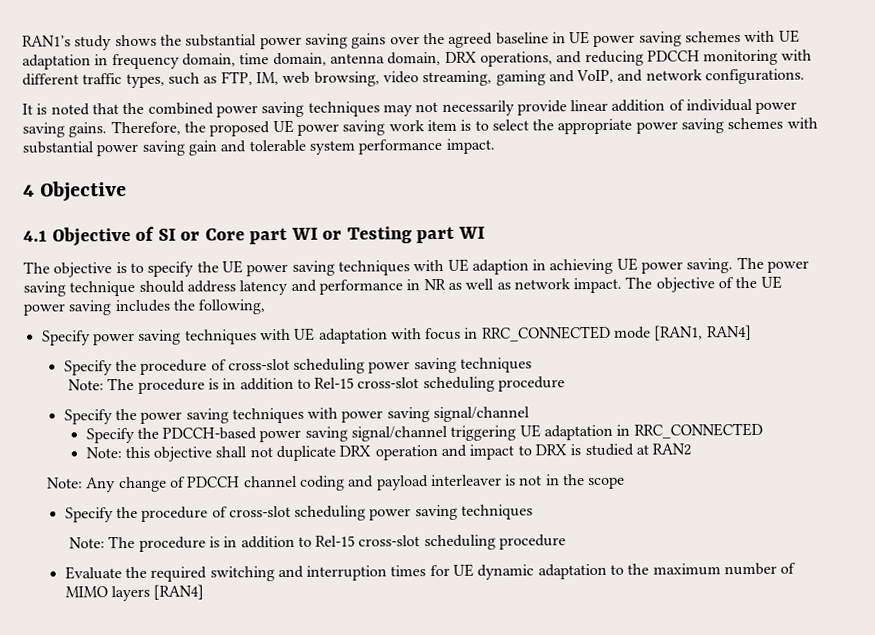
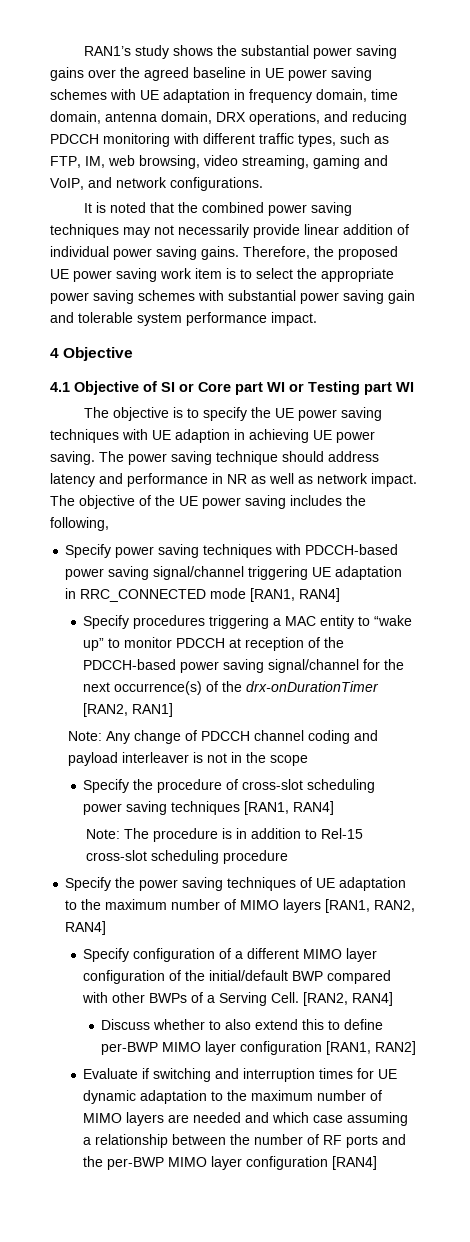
- Specify power saving techniques with UE adaptation with focus in RRC_CONNECTED mode [RAN1, RAN4]
- Specify the procedure of cross-slot scheduling power saving techniques
- Note: The procedure is in addition to Rel-15 cross-slot scheduling procedure
- Specify the power saving techniques with power saving signal/channel
- Specify the PDCCH-based power saving signal/channel triggering UE adaptation in RRC_CONNECTED
- Note: this objective shall not duplicate DRX operation and impact to DRX is studied at RAN2
+ Specify power saving techniques with PDCCH-based power saving signal/channel triggering UE adaptation in RRC_CONNECTED mode [RAN1, RAN4]
+ Specify procedures triggering a MAC entity to “wake up” to monitor PDCCH at reception of the PDCCH-based power saving signal/channel for the next occurrence(s) of the drx-onDurationTimer [RAN2, RAN1]
  Note: Any change of PDCCH channel coding and payload interleaver is not in the scope
- Specify the procedure of cross-slot scheduling power saving techniques
+ Specify the procedure of cross-slot scheduling power saving techniques [RAN1, RAN4]
+ Specify the power saving techniques of UE adaptation to the maximum number of MIMO layers [RAN1, RAN2, RAN4]
+ Specify configuration of a different MIMO layer configuration of the initial/default BWP compared with other BWPs of a Serving Cell. [RAN2, RAN4]
+ Discuss whether to also extend this to define per-BWP MIMO layer configuration [RAN1, RAN2]
- Evaluate the required switching and interruption times for UE dynamic adaptation to the maximum number of MIMO layers [RAN4]
+ Evaluate if switching and interruption times for UE dynamic adaptation to the maximum number of MIMO layers are needed and which case assuming a relationship between the number of RF ports and the per-BWP MIMO layer configuration [RAN4]

